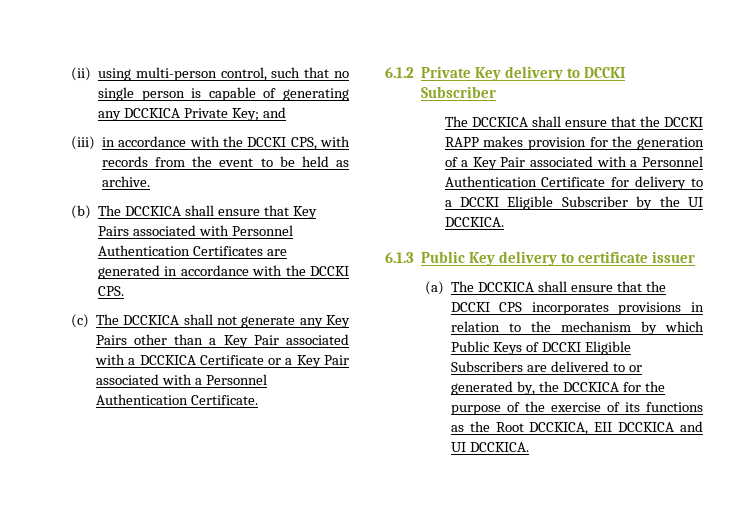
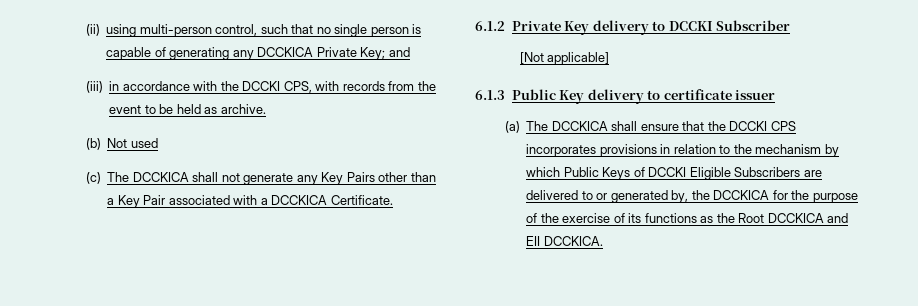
- (b) The DCCKICA shall ensure that Key Pairs associated with Personnel Authentication Certificates are generated in accordance with the DCCKI CPS.
+ (b) Not used
- (c) The DCCKICA shall not generate any Key Pairs other than a Key Pair associated with a DCCKICA Certificate or a Key Pair associated with a Personnel Authentication Certificate.
+ (c) The DCCKICA shall not generate any Key Pairs other than a Key Pair associated with a DCCKICA Certificate.
- The DCCKICA shall ensure that the DCCKI RAPP makes provision for the generation of a Key Pair associated with a Personnel Authentication Certificate for delivery to a DCCKI Eligible Subscriber by the UI DCCKICA.
+ [Not applicable]
- (a) The DCCKICA shall ensure that the DCCKI CPS incorporates provisions in relation to the mechanism by which Public Keys of DCCKI Eligible Subscribers are delivered to or generated by, the DCCKICA for the purpose of the exercise of its functions as the Root DCCKICA, EII DCCKICA and UI DCCKICA.
+ (a) The DCCKICA shall ensure that the DCCKI CPS incorporates provisions in relation to the mechanism by which Public Keys of DCCKI Eligible Subscribers are delivered to or generated by, the DCCKICA for the purpose of the exercise of its functions as the Root DCCKICA and EII DCCKICA.

